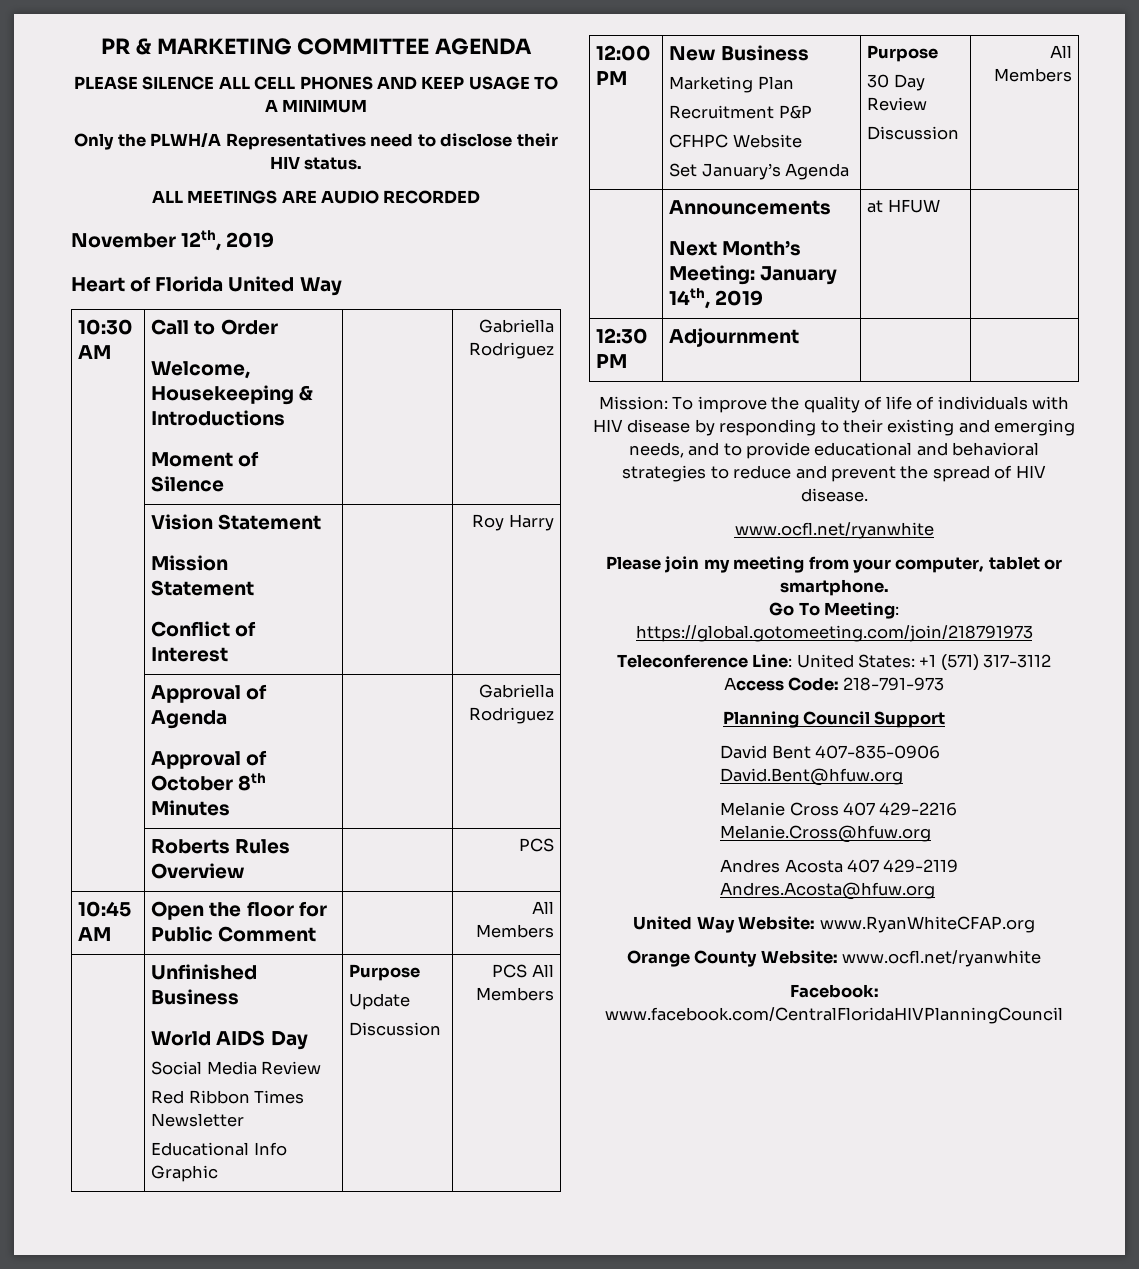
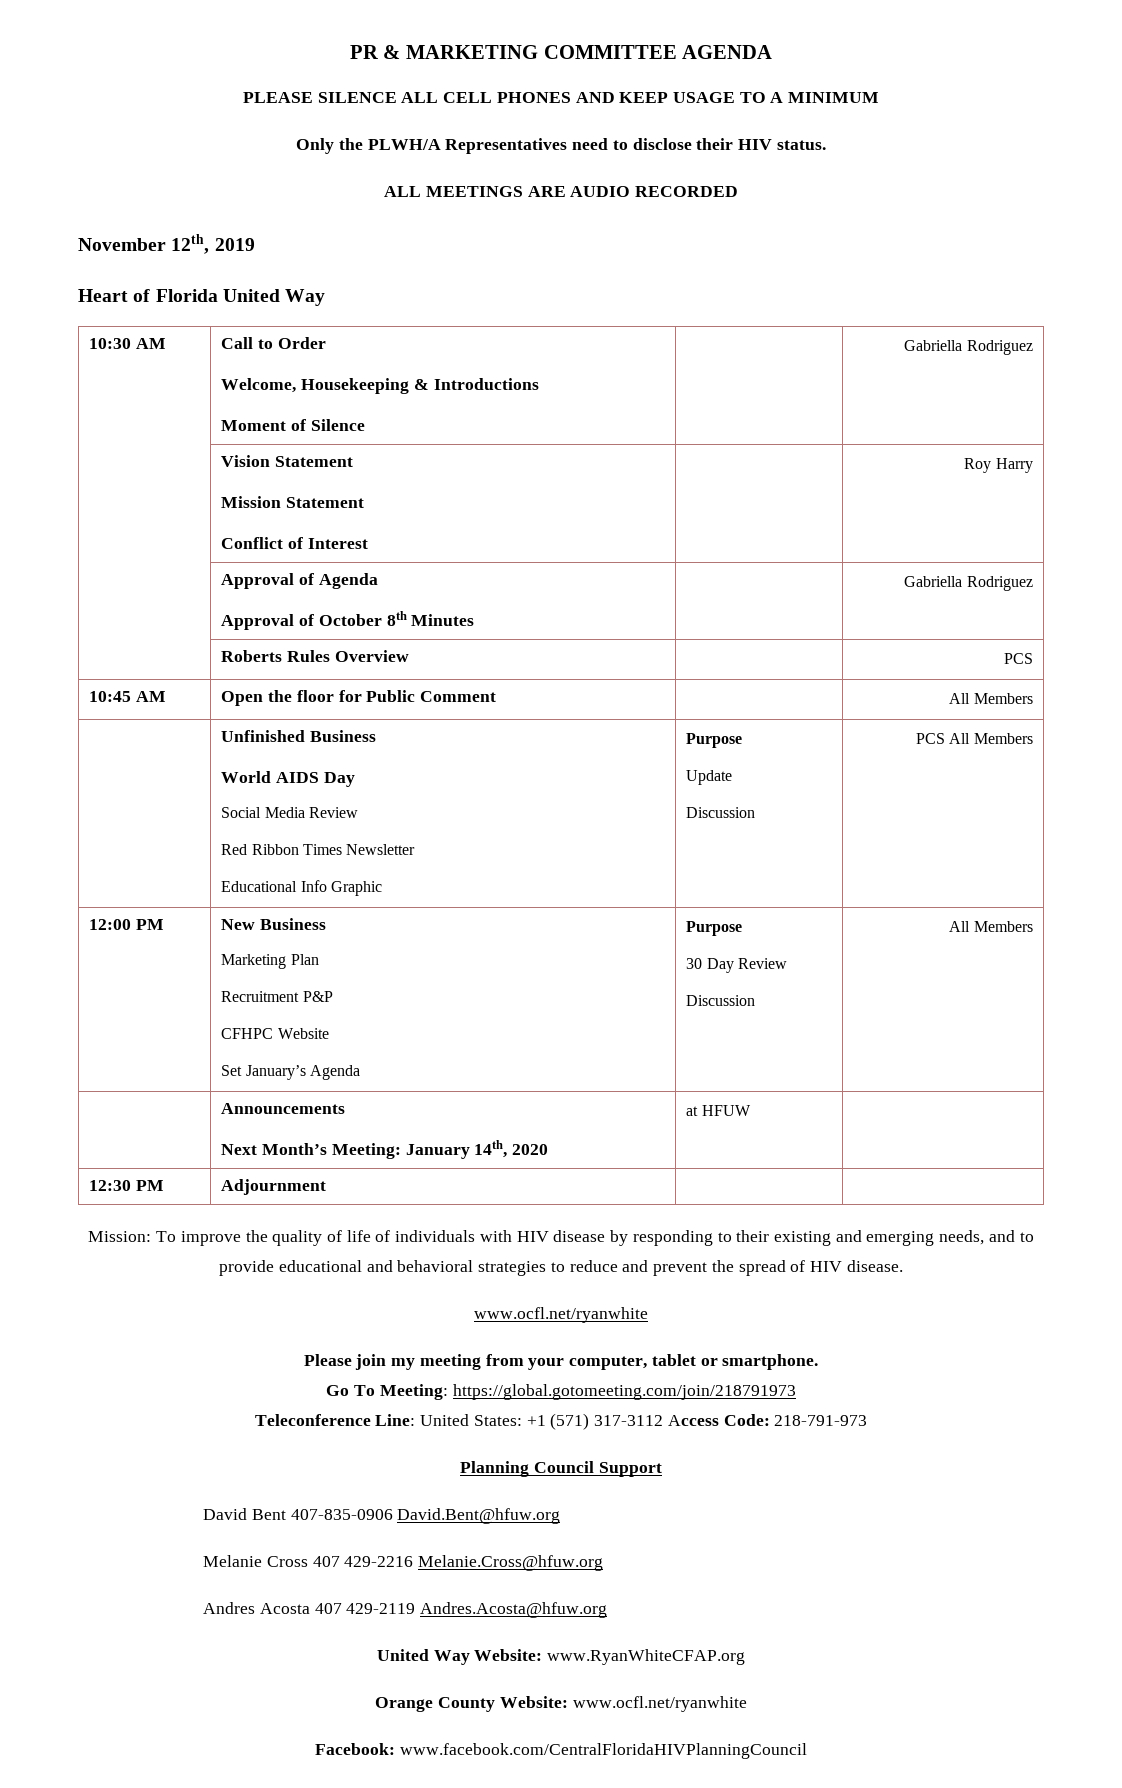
  | Announcements
- Next Month’s Meeting: January 14th, 2019 | at HFUW |
+ Next Month’s Meeting: January 14th, 2020 | at HFUW |

